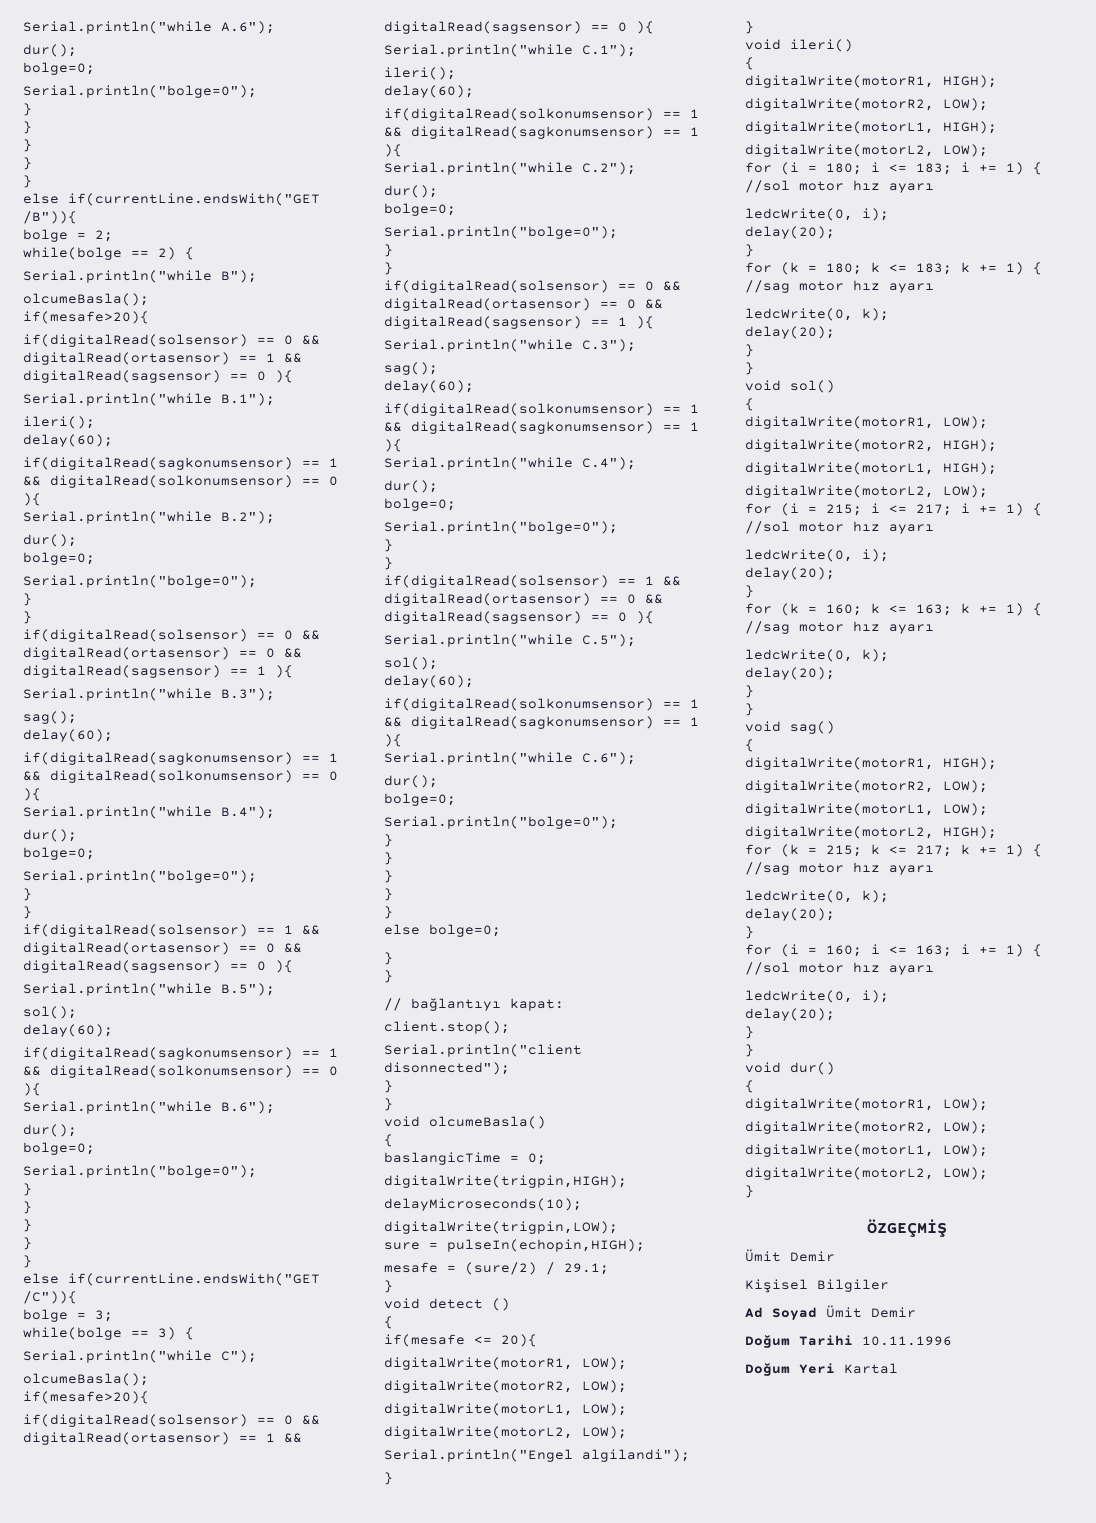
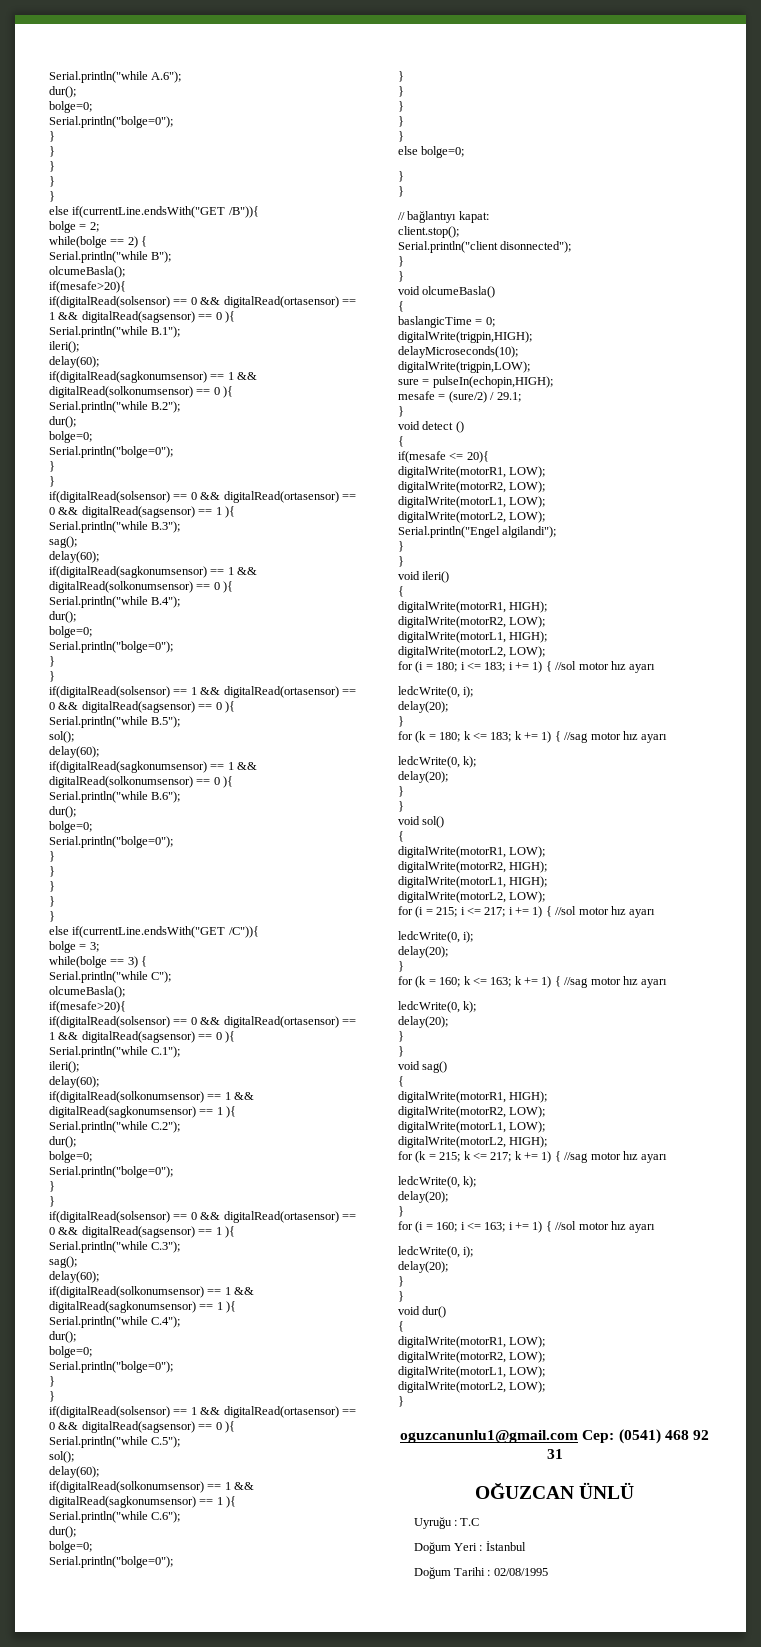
- ÖZGEÇMİŞ
- Ümit Demir
- Kişisel Bilgiler
- Ad Soyad Ümit Demir
- Doğum Tarihi 10.11.1996
- Doğum Yeri Kartal
+ oguzcanunlu1@gmail.com Cep: (0541) 468 92 31
+ OĞUZCAN ÜNLÜ
+ Uyruğu : T.C
+ Doğum Yeri : İstanbul
+ Doğum Tarihi : 02/08/1995

